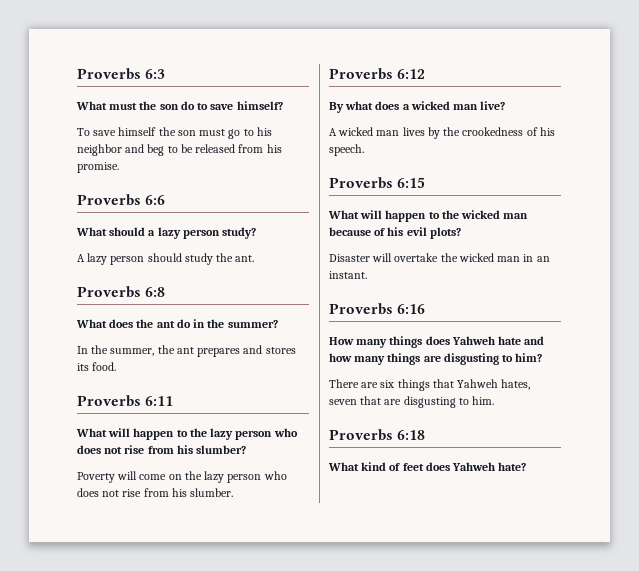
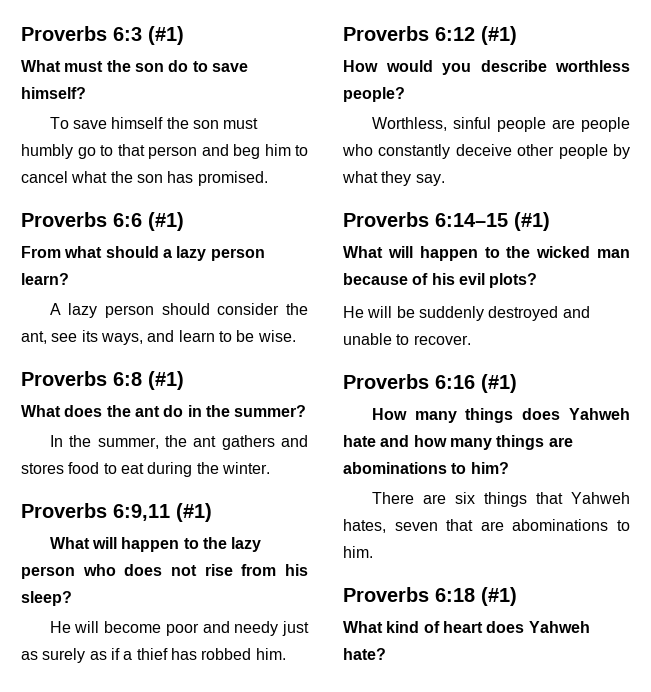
- Proverbs 6:3
+ Proverbs 6:3 (#1)
- To save himself the son must go to his neighbor and beg to be released from his promise.
+ To save himself the son must humbly go to that person and beg him to cancel what the son has promised.
- Proverbs 6:6
- What should a lazy person study?
+ Proverbs 6:6 (#1)
+ From what should a lazy person learn?
- A lazy person should study the ant.
+ A lazy person should consider the ant, see its ways, and learn to be wise.
- Proverbs 6:8
+ Proverbs 6:8 (#1)
- In the summer, the ant prepares and stores its food.
- Proverbs 6:11
+ In the summer, the ant gathers and stores food to eat during the winter.
+ Proverbs 6:9,11 (#1)
- What will happen to the lazy person who does not rise from his slumber?
- Poverty will come on the lazy person who does not rise from his slumber.
- Proverbs 6:12
- By what does a wicked man live?
- A wicked man lives by the crookedness of his speech.
- Proverbs 6:15
+ What will happen to the lazy person who does not rise from his sleep?
+ He will become poor and needy just as surely as if a thief has robbed him.
+ Proverbs 6:12 (#1)
+ How would you describe worthless people?
+ Worthless, sinful people are people who constantly deceive other people by what they say.
+ Proverbs 6:14–15 (#1)
- Disaster will overtake the wicked man in an instant.
+ He will be suddenly destroyed and unable to recover.
- Proverbs 6:16
+ Proverbs 6:16 (#1)
- How many things does Yahweh hate and how many things are disgusting to him?
+ How many things does Yahweh hate and how many things are abominations to him?
- There are six things that Yahweh hates, seven that are disgusting to him.
+ There are six things that Yahweh hates, seven that are abominations to him.
- Proverbs 6:18
+ Proverbs 6:18 (#1)
- What kind of feet does Yahweh hate?
+ What kind of heart does Yahweh hate?

